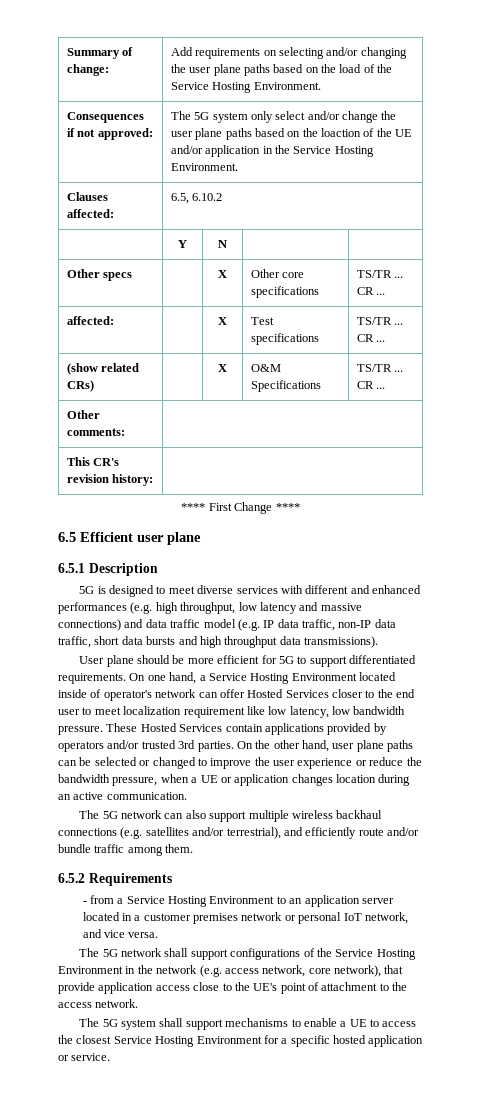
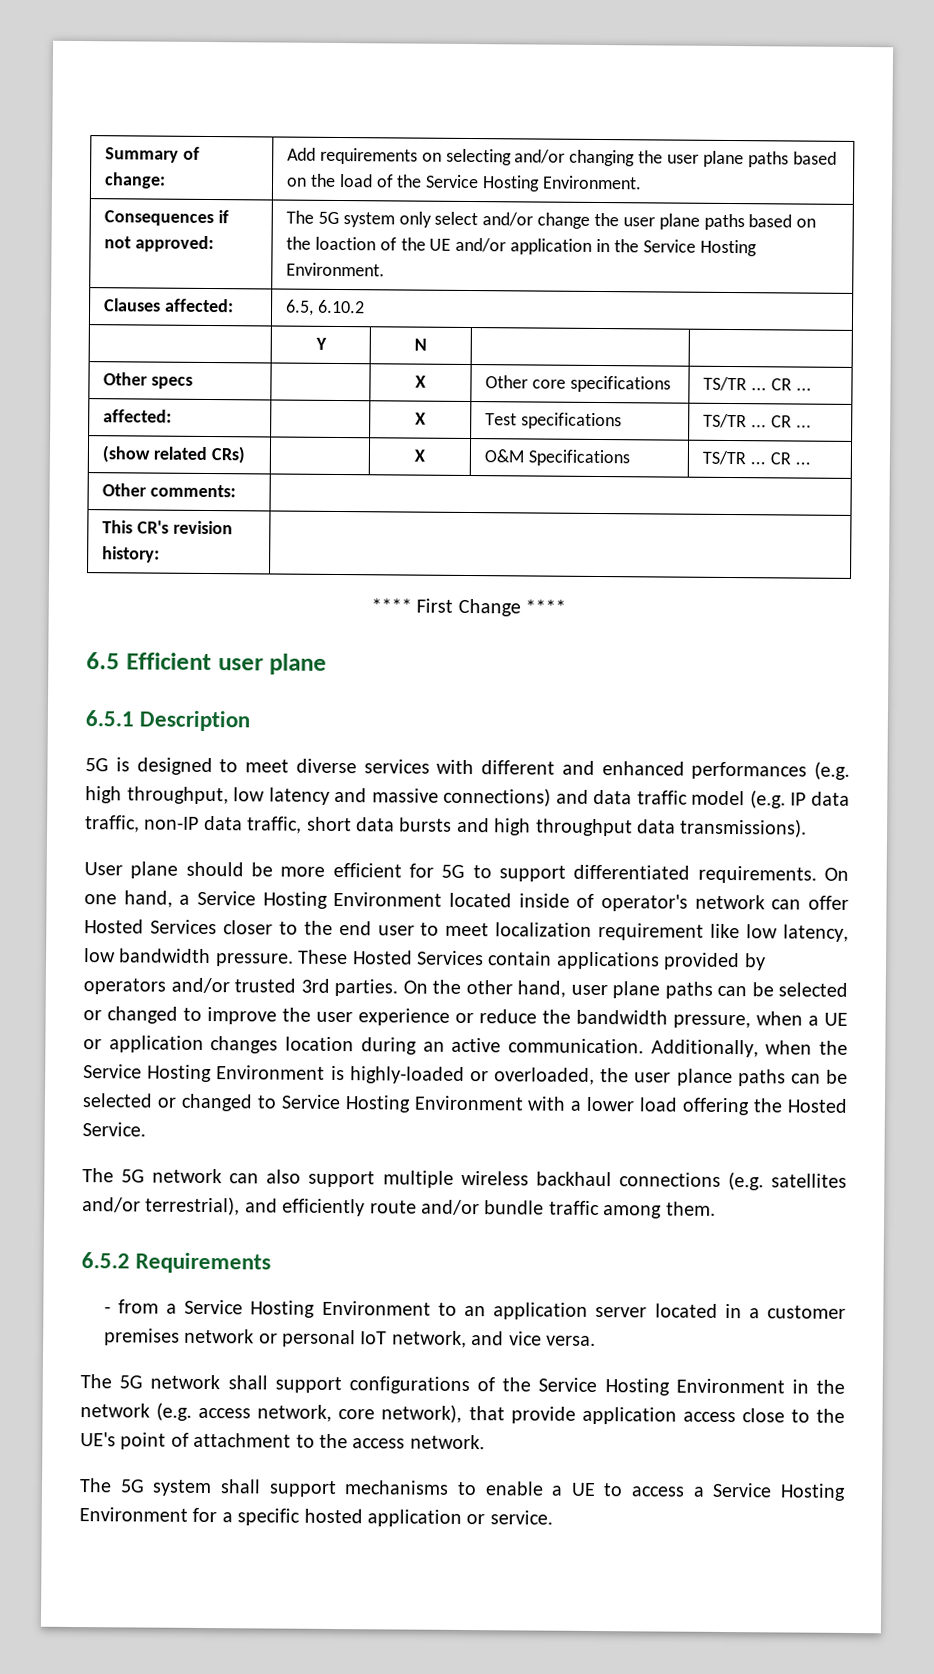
+ Additionally, when the Service Hosting Environment is highly-loaded or overloaded, the user plance paths can be selected or changed to Service Hosting Environment with a lower load offering the Hosted Service.
- The 5G system shall support mechanisms to enable a UE to access the closest Service Hosting Environment for a specific hosted application or service.
+ The 5G system shall support mechanisms to enable a UE to access a Service Hosting Environment for a specific hosted application or service.

